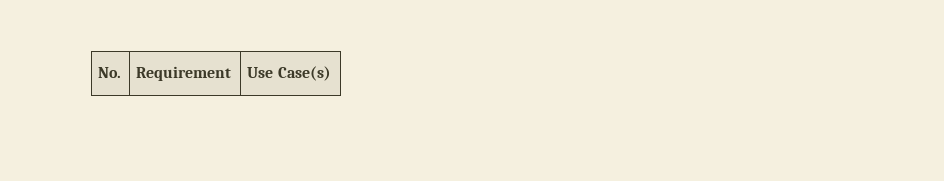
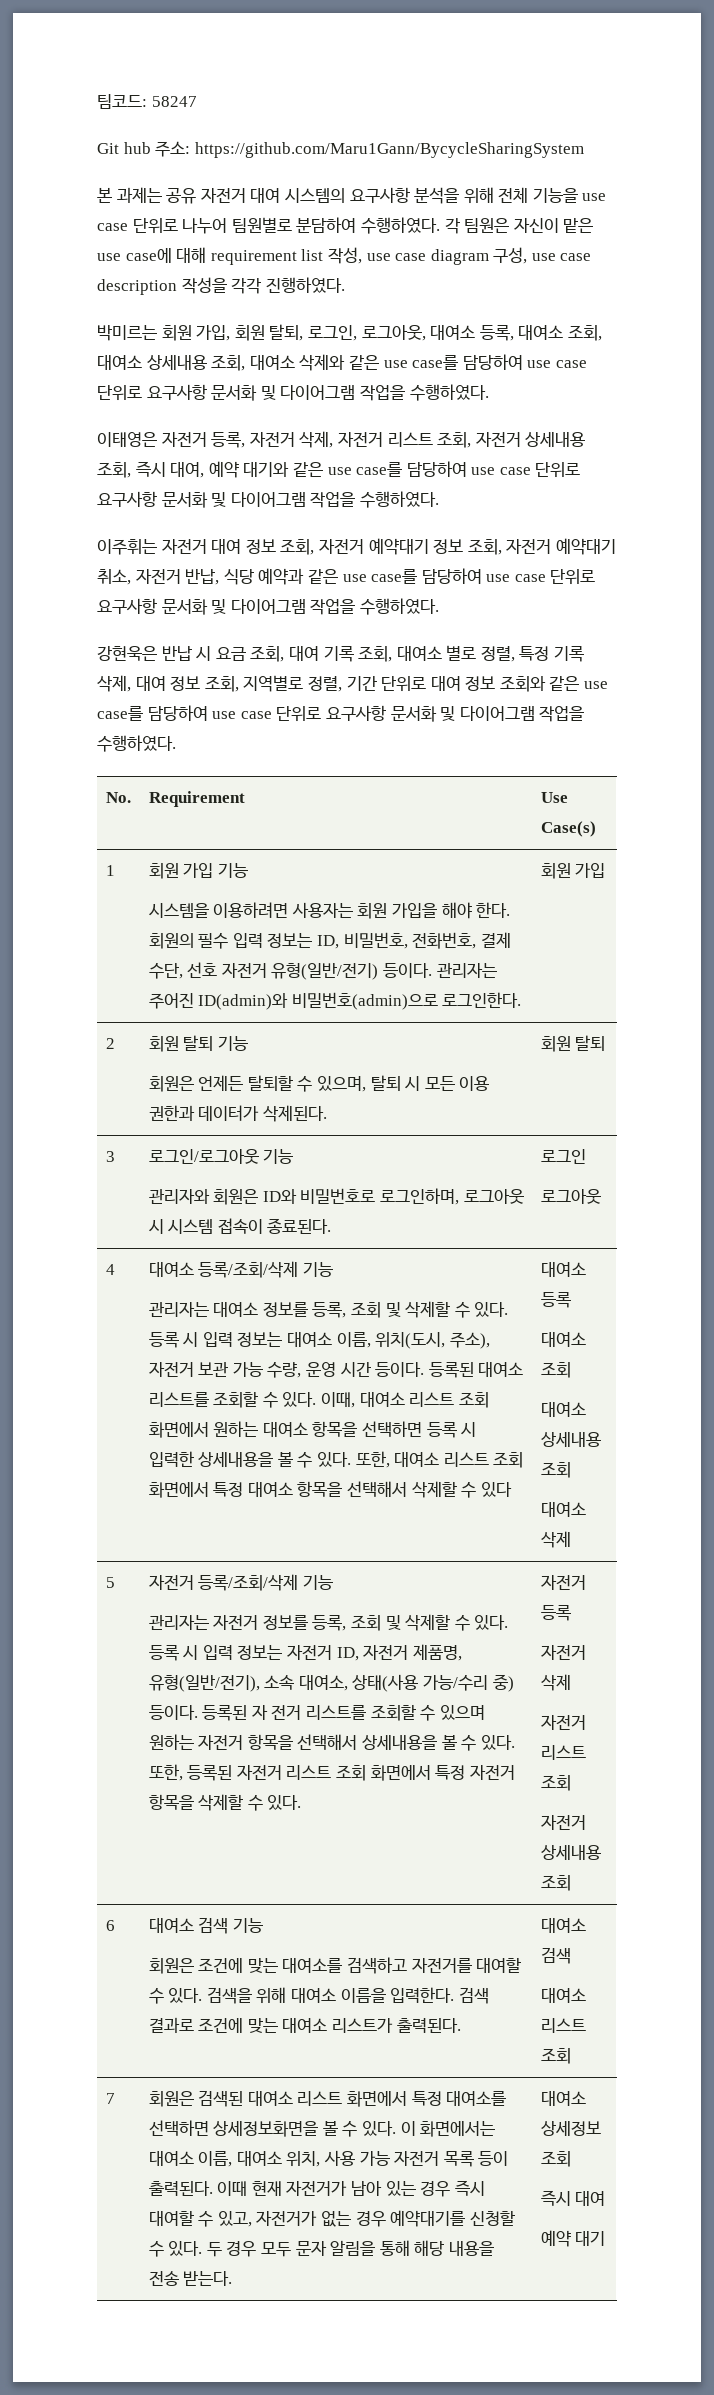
+ 팀코드: 58247
+ Git hub 주소: https://github.com/Maru1Gann/BycycleSharingSystem
+ 본 과제는 공유 자전거 대여 시스템의 요구사항 분석을 위해 전체 기능을 use case 단위로 나누어 팀원별로 분담하여 수행하였다. 각 팀원은 자신이 맡은 use case에 대해 requirement list 작성, use case diagram 구성, use case description 작성을 각각 진행하였다.
+ 박미르는 회원 가입, 회원 탈퇴, 로그인, 로그아웃, 대여소 등록, 대여소 조회, 대여소 상세내용 조회, 대여소 삭제와 같은 use case를 담당하여 use case 단위로 요구사항 문서화 및 다이어그램 작업을 수행하였다.
+ 이태영은 자전거 등록, 자전거 삭제, 자전거 리스트 조회, 자전거 상세내용 조회, 즉시 대여, 예약 대기와 같은 use case를 담당하여 use case 단위로 요구사항 문서화 및 다이어그램 작업을 수행하였다.
+ 이주휘는 자전거 대여 정보 조회, 자전거 예약대기 정보 조회, 자전거 예약대기 취소, 자전거 반납, 식당 예약과 같은 use case를 담당하여 use case 단위로 요구사항 문서화 및 다이어그램 작업을 수행하였다.
+ 강현욱은 반납 시 요금 조회, 대여 기록 조회, 대여소 별로 정렬, 특정 기록 삭제, 대여 정보 조회, 지역별로 정렬, 기간 단위로 대여 정보 조회와 같은 use case를 담당하여 use case 단위로 요구사항 문서화 및 다이어그램 작업을 수행하였다.
  No. | Requirement | Use Case(s)
+ 1 | 회원 가입 기능
+ 시스템을 이용하려면 사용자는 회원 가입을 해야 한다. 회원의 필수 입력 정보는 ID, 비밀번호, 전화번호, 결제 수단, 선호 자전거 유형(일반/전기) 등이다. 관리자는 주어진 ID(admin)와 비밀번호(admin)으로 로그인한다. | 회원 가입
+ 2 | 회원 탈퇴 기능
+ 회원은 언제든 탈퇴할 수 있으며, 탈퇴 시 모든 이용 권한과 데이터가 삭제된다. | 회원 탈퇴
+ 3 | 로그인/로그아웃 기능
+ 관리자와 회원은 ID와 비밀번호로 로그인하며, 로그아웃 시 시스템 접속이 종료된다. | 로그인
+ 로그아웃
+ 4 | 대여소 등록/조회/삭제 기능
+ 관리자는 대여소 정보를 등록, 조회 및 삭제할 수 있다. 등록 시 입력 정보는 대여소 이름, 위치(도시, 주소), 자전거 보관 가능 수량, 운영 시간 등이다. 등록된 대여소 리스트를 조회할 수 있다. 이때, 대여소 리스트 조회 화면에서 원하는 대여소 항목을 선택하면 등록 시 입력한 상세내용을 볼 수 있다. 또한, 대여소 리스트 조회 화면에서 특정 대여소 항목을 선택해서 삭제할 수 있다 | 대여소 등록
+ 대여소 조회
+ 대여소 상세내용 조회
+ 대여소 삭제
+ 5 | 자전거 등록/조회/삭제 기능
+ 관리자는 자전거 정보를 등록, 조회 및 삭제할 수 있다. 등록 시 입력 정보는 자전거 ID, 자전거 제품명, 유형(일반/전기), 소속 대여소, 상태(사용 가능/수리 중) 등이다. 등록된 자 전거 리스트를 조회할 수 있으며 원하는 자전거 항목을 선택해서 상세내용을 볼 수 있다. 또한, 등록된 자전거 리스트 조회 화면에서 특정 자전거 항목을 삭제할 수 있다. | 자전거 등록
+ 자전거 삭제
+ 자전거 리스트 조회
+ 자전거 상세내용 조회
+ 6 | 대여소 검색 기능
+ 회원은 조건에 맞는 대여소를 검색하고 자전거를 대여할 수 있다. 검색을 위해 대여소 이름을 입력한다. 검색 결과로 조건에 맞는 대여소 리스트가 출력된다. | 대여소 검색
+ 대여소 리스트 조회
+ 7 | 회원은 검색된 대여소 리스트 화면에서 특정 대여소를 선택하면 상세정보화면을 볼 수 있다. 이 화면에서는 대여소 이름, 대여소 위치, 사용 가능 자전거 목록 등이 출력된다. 이때 현재 자전거가 남아 있는 경우 즉시 대여할 수 있고, 자전거가 없는 경우 예약대기를 신청할 수 있다. 두 경우 모두 문자 알림을 통해 해당 내용을 전송 받는다. | 대여소 상세정보 조회
+ 즉시 대여
+ 예약 대기

